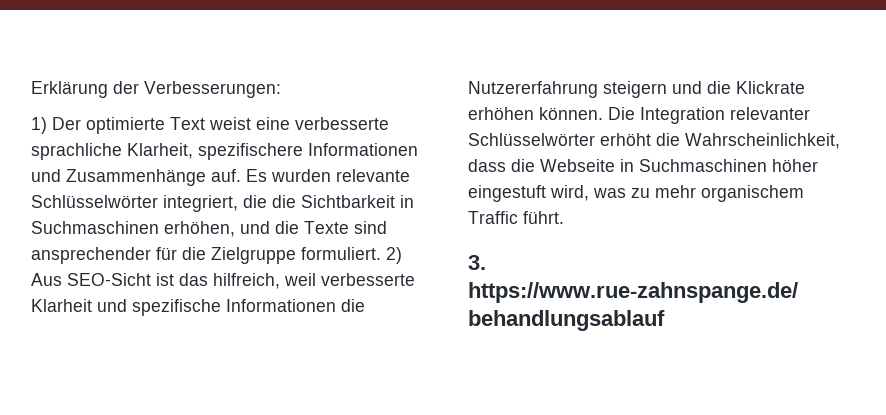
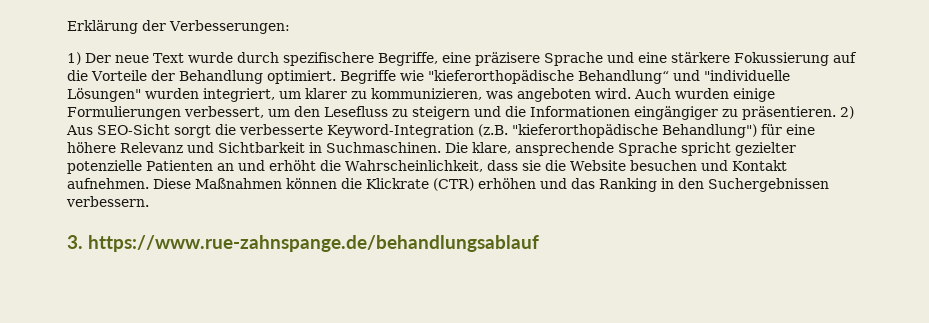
- 1) Der optimierte Text weist eine verbesserte sprachliche Klarheit, spezifischere Informationen und Zusammenhänge auf. Es wurden relevante Schlüsselwörter integriert, die die Sichtbarkeit in Suchmaschinen erhöhen, und die Texte sind ansprechender für die Zielgruppe formuliert. 2) Aus SEO-Sicht ist das hilfreich, weil verbesserte Klarheit und spezifische Informationen die Nutzererfahrung steigern und die Klickrate erhöhen können. Die Integration relevanter Schlüsselwörter erhöht die Wahrscheinlichkeit, dass die Webseite in Suchmaschinen höher eingestuft wird, was zu mehr organischem Traffic führt.
+ 1) Der neue Text wurde durch spezifischere Begriffe, eine präzisere Sprache und eine stärkere Fokussierung auf die Vorteile der Behandlung optimiert. Begriffe wie "kieferorthopädische Behandlung“ und "individuelle Lösungen" wurden integriert, um klarer zu kommunizieren, was angeboten wird. Auch wurden einige Formulierungen verbessert, um den Lesefluss zu steigern und die Informationen eingängiger zu präsentieren. 2) Aus SEO-Sicht sorgt die verbesserte Keyword-Integration (z.B. "kieferorthopädische Behandlung") für eine höhere Relevanz und Sichtbarkeit in Suchmaschinen. Die klare, ansprechende Sprache spricht gezielter potenzielle Patienten an und erhöht die Wahrscheinlichkeit, dass sie die Website besuchen und Kontakt aufnehmen. Diese Maßnahmen können die Klickrate (CTR) erhöhen und das Ranking in den Suchergebnissen verbessern.

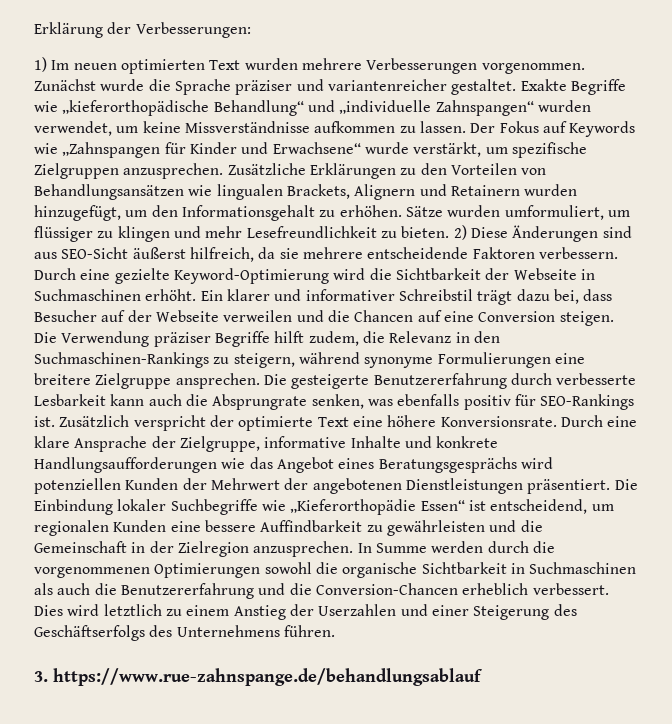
- 1) Der neue Text wurde durch spezifischere Begriffe, eine präzisere Sprache und eine stärkere Fokussierung auf die Vorteile der Behandlung optimiert. Begriffe wie "kieferorthopädische Behandlung“ und "individuelle Lösungen" wurden integriert, um klarer zu kommunizieren, was angeboten wird. Auch wurden einige Formulierungen verbessert, um den Lesefluss zu steigern und die Informationen eingängiger zu präsentieren. 2) Aus SEO-Sicht sorgt die verbesserte Keyword-Integration (z.B. "kieferorthopädische Behandlung") für eine höhere Relevanz und Sichtbarkeit in Suchmaschinen. Die klare, ansprechende Sprache spricht gezielter potenzielle Patienten an und erhöht die Wahrscheinlichkeit, dass sie die Website besuchen und Kontakt aufnehmen. Diese Maßnahmen können die Klickrate (CTR) erhöhen und das Ranking in den Suchergebnissen verbessern.
+ 1) Im neuen optimierten Text wurden mehrere Verbesserungen vorgenommen. Zunächst wurde die Sprache präziser und variantenreicher gestaltet. Exakte Begriffe wie „kieferorthopädische Behandlung“ und „individuelle Zahnspangen“ wurden verwendet, um keine Missverständnisse aufkommen zu lassen. Der Fokus auf Keywords wie „Zahnspangen für Kinder und Erwachsene“ wurde verstärkt, um spezifische Zielgruppen anzusprechen. Zusätzliche Erklärungen zu den Vorteilen von Behandlungsansätzen wie lingualen Brackets, Alignern und Retainern wurden hinzugefügt, um den Informationsgehalt zu erhöhen. Sätze wurden umformuliert, um flüssiger zu klingen und mehr Lesefreundlichkeit zu bieten. 2) Diese Änderungen sind aus SEO-Sicht äußerst hilfreich, da sie mehrere entscheidende Faktoren verbessern. Durch eine gezielte Keyword-Optimierung wird die Sichtbarkeit der Webseite in Suchmaschinen erhöht. Ein klarer und informativer Schreibstil trägt dazu bei, dass Besucher auf der Webseite verweilen und die Chancen auf eine Conversion steigen. Die Verwendung präziser Begriffe hilft zudem, die Relevanz in den Suchmaschinen-Rankings zu steigern, während synonyme Formulierungen eine breitere Zielgruppe ansprechen. Die gesteigerte Benutzererfahrung durch verbesserte Lesbarkeit kann auch die Absprungrate senken, was ebenfalls positiv für SEO-Rankings ist. Zusätzlich verspricht der optimierte Text eine höhere Konversionsrate. Durch eine klare Ansprache der Zielgruppe, informative Inhalte und konkrete Handlungsaufforderungen wie das Angebot eines Beratungsgesprächs wird potenziellen Kunden der Mehrwert der angebotenen Dienstleistungen präsentiert. Die Einbindung lokaler Suchbegriffe wie „Kieferorthopädie Essen“ ist entscheidend, um regionalen Kunden eine bessere Auffindbarkeit zu gewährleisten und die Gemeinschaft in der Zielregion anzusprechen. In Summe werden durch die vorgenommenen Optimierungen sowohl die organische Sichtbarkeit in Suchmaschinen als auch die Benutzererfahrung und die Conversion-Chancen erheblich verbessert. Dies wird letztlich zu einem Anstieg der Userzahlen und einer Steigerung des Geschäftserfolgs des Unternehmens führen.

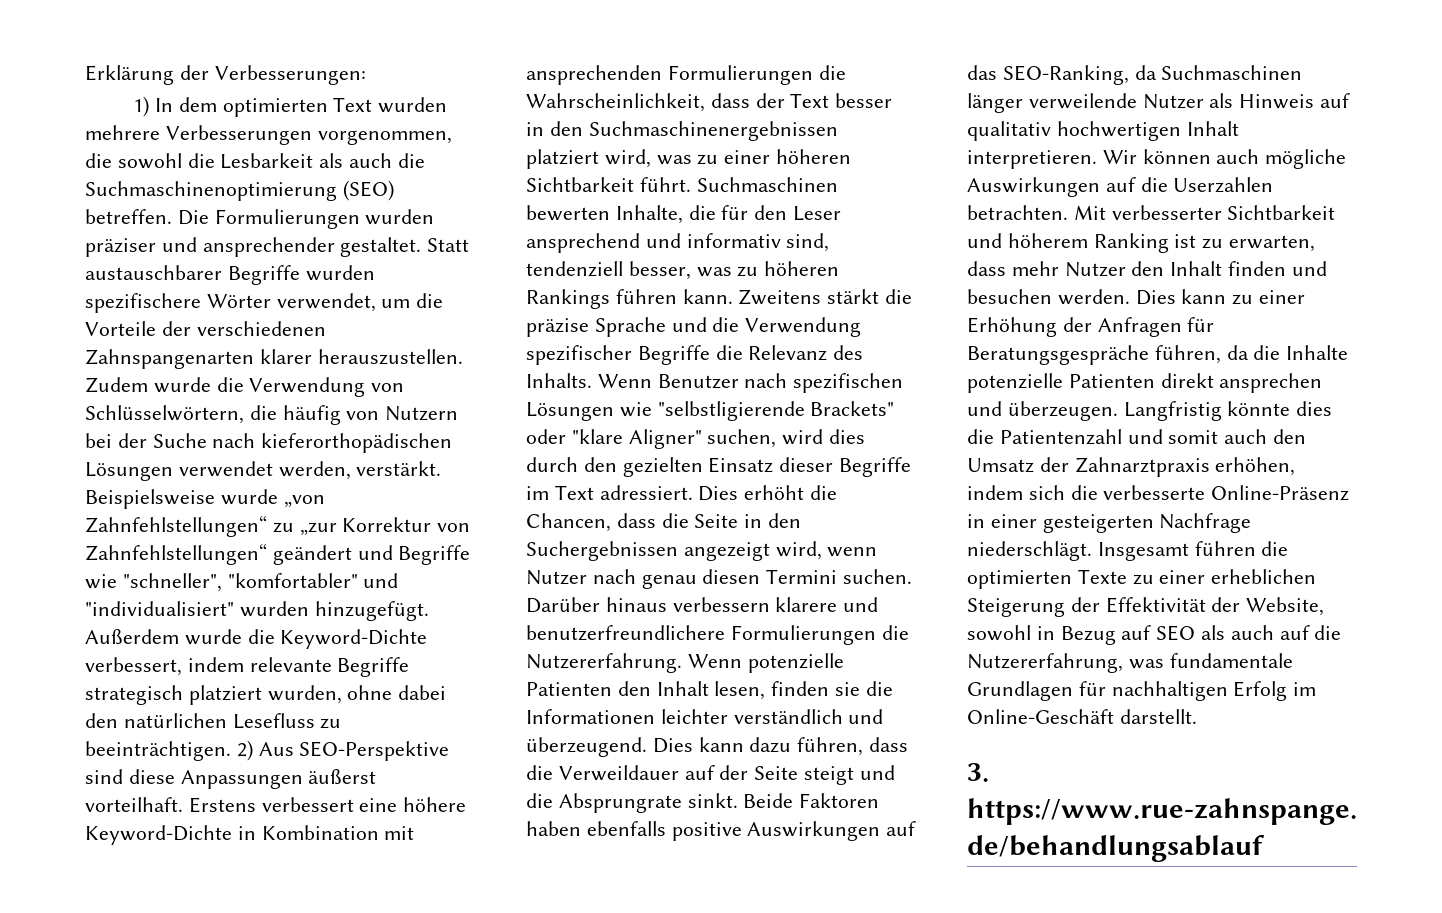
- 1) Im neuen optimierten Text wurden mehrere Verbesserungen vorgenommen. Zunächst wurde die Sprache präziser und variantenreicher gestaltet. Exakte Begriffe wie „kieferorthopädische Behandlung“ und „individuelle Zahnspangen“ wurden verwendet, um keine Missverständnisse aufkommen zu lassen. Der Fokus auf Keywords wie „Zahnspangen für Kinder und Erwachsene“ wurde verstärkt, um spezifische Zielgruppen anzusprechen. Zusätzliche Erklärungen zu den Vorteilen von Behandlungsansätzen wie lingualen Brackets, Alignern und Retainern wurden hinzugefügt, um den Informationsgehalt zu erhöhen. Sätze wurden umformuliert, um flüssiger zu klingen und mehr Lesefreundlichkeit zu bieten. 2) Diese Änderungen sind aus SEO-Sicht äußerst hilfreich, da sie mehrere entscheidende Faktoren verbessern. Durch eine gezielte Keyword-Optimierung wird die Sichtbarkeit der Webseite in Suchmaschinen erhöht. Ein klarer und informativer Schreibstil trägt dazu bei, dass Besucher auf der Webseite verweilen und die Chancen auf eine Conversion steigen. Die Verwendung präziser Begriffe hilft zudem, die Relevanz in den Suchmaschinen-Rankings zu steigern, während synonyme Formulierungen eine breitere Zielgruppe ansprechen. Die gesteigerte Benutzererfahrung durch verbesserte Lesbarkeit kann auch die Absprungrate senken, was ebenfalls positiv für SEO-Rankings ist. Zusätzlich verspricht der optimierte Text eine höhere Konversionsrate. Durch eine klare Ansprache der Zielgruppe, informative Inhalte und konkrete Handlungsaufforderungen wie das Angebot eines Beratungsgesprächs wird potenziellen Kunden der Mehrwert der angebotenen Dienstleistungen präsentiert. Die Einbindung lokaler Suchbegriffe wie „Kieferorthopädie Essen“ ist entscheidend, um regionalen Kunden eine bessere Auffindbarkeit zu gewährleisten und die Gemeinschaft in der Zielregion anzusprechen. In Summe werden durch die vorgenommenen Optimierungen sowohl die organische Sichtbarkeit in Suchmaschinen als auch die Benutzererfahrung und die Conversion-Chancen erheblich verbessert. Dies wird letztlich zu einem Anstieg der Userzahlen und einer Steigerung des Geschäftserfolgs des Unternehmens führen.
+ 1) In dem optimierten Text wurden mehrere Verbesserungen vorgenommen, die sowohl die Lesbarkeit als auch die Suchmaschinenoptimierung (SEO) betreffen. Die Formulierungen wurden präziser und ansprechender gestaltet. Statt austauschbarer Begriffe wurden spezifischere Wörter verwendet, um die Vorteile der verschiedenen Zahnspangenarten klarer herauszustellen. Zudem wurde die Verwendung von Schlüsselwörtern, die häufig von Nutzern bei der Suche nach kieferorthopädischen Lösungen verwendet werden, verstärkt. Beispielsweise wurde „von Zahnfehlstellungen“ zu „zur Korrektur von Zahnfehlstellungen“ geändert und Begriffe wie "schneller", "komfortabler" und "individualisiert" wurden hinzugefügt. Außerdem wurde die Keyword-Dichte verbessert, indem relevante Begriffe strategisch platziert wurden, ohne dabei den natürlichen Lesefluss zu beeinträchtigen. 2) Aus SEO-Perspektive sind diese Anpassungen äußerst vorteilhaft. Erstens verbessert eine höhere Keyword-Dichte in Kombination mit ansprechenden Formulierungen die Wahrscheinlichkeit, dass der Text besser in den Suchmaschinenergebnissen platziert wird, was zu einer höheren Sichtbarkeit führt. Suchmaschinen bewerten Inhalte, die für den Leser ansprechend und informativ sind, tendenziell besser, was zu höheren Rankings führen kann. Zweitens stärkt die präzise Sprache und die Verwendung spezifischer Begriffe die Relevanz des Inhalts. Wenn Benutzer nach spezifischen Lösungen wie "selbstligierende Brackets" oder "klare Aligner" suchen, wird dies durch den gezielten Einsatz dieser Begriffe im Text adressiert. Dies erhöht die Chancen, dass die Seite in den Suchergebnissen angezeigt wird, wenn Nutzer nach genau diesen Termini suchen. Darüber hinaus verbessern klarere und benutzerfreundlichere Formulierungen die Nutzererfahrung. Wenn potenzielle Patienten den Inhalt lesen, finden sie die Informationen leichter verständlich und überzeugend. Dies kann dazu führen, dass die Verweildauer auf der Seite steigt und die Absprungrate sinkt. Beide Faktoren haben ebenfalls positive Auswirkungen auf das SEO-Ranking, da Suchmaschinen länger verweilende Nutzer als Hinweis auf qualitativ hochwertigen Inhalt interpretieren. Wir können auch mögliche Auswirkungen auf die Userzahlen betrachten. Mit verbesserter Sichtbarkeit und höherem Ranking ist zu erwarten, dass mehr Nutzer den Inhalt finden und besuchen werden. Dies kann zu einer Erhöhung der Anfragen für Beratungsgespräche führen, da die Inhalte potenzielle Patienten direkt ansprechen und überzeugen. Langfristig könnte dies die Patientenzahl und somit auch den Umsatz der Zahnarztpraxis erhöhen, indem sich die verbesserte Online-Präsenz in einer gesteigerten Nachfrage niederschlägt. Insgesamt führen die optimierten Texte zu einer erheblichen Steigerung der Effektivität der Website, sowohl in Bezug auf SEO als auch auf die Nutzererfahrung, was fundamentale Grundlagen für nachhaltigen Erfolg im Online-Geschäft darstellt.

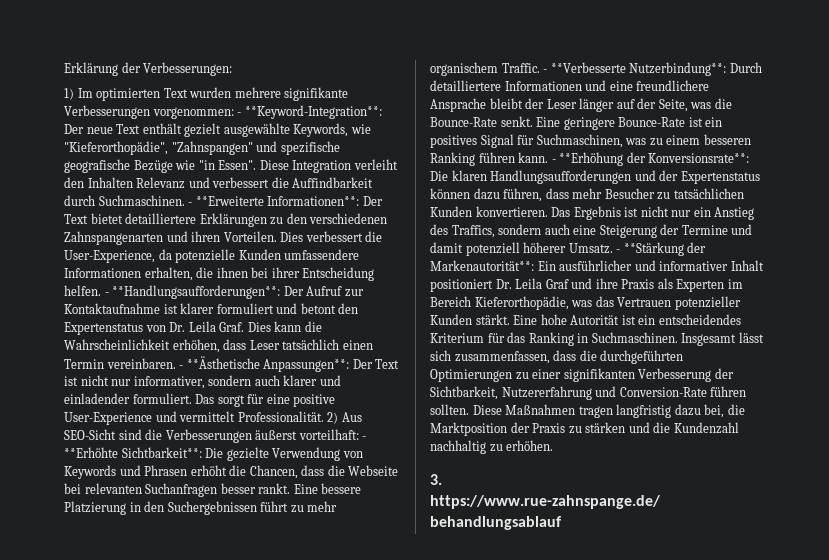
- 1) In dem optimierten Text wurden mehrere Verbesserungen vorgenommen, die sowohl die Lesbarkeit als auch die Suchmaschinenoptimierung (SEO) betreffen. Die Formulierungen wurden präziser und ansprechender gestaltet. Statt austauschbarer Begriffe wurden spezifischere Wörter verwendet, um die Vorteile der verschiedenen Zahnspangenarten klarer herauszustellen. Zudem wurde die Verwendung von Schlüsselwörtern, die häufig von Nutzern bei der Suche nach kieferorthopädischen Lösungen verwendet werden, verstärkt. Beispielsweise wurde „von Zahnfehlstellungen“ zu „zur Korrektur von Zahnfehlstellungen“ geändert und Begriffe wie "schneller", "komfortabler" und "individualisiert" wurden hinzugefügt. Außerdem wurde die Keyword-Dichte verbessert, indem relevante Begriffe strategisch platziert wurden, ohne dabei den natürlichen Lesefluss zu beeinträchtigen. 2) Aus SEO-Perspektive sind diese Anpassungen äußerst vorteilhaft. Erstens verbessert eine höhere Keyword-Dichte in Kombination mit ansprechenden Formulierungen die Wahrscheinlichkeit, dass der Text besser in den Suchmaschinenergebnissen platziert wird, was zu einer höheren Sichtbarkeit führt. Suchmaschinen bewerten Inhalte, die für den Leser ansprechend und informativ sind, tendenziell besser, was zu höheren Rankings führen kann. Zweitens stärkt die präzise Sprache und die Verwendung spezifischer Begriffe die Relevanz des Inhalts. Wenn Benutzer nach spezifischen Lösungen wie "selbstligierende Brackets" oder "klare Aligner" suchen, wird dies durch den gezielten Einsatz dieser Begriffe im Text adressiert. Dies erhöht die Chancen, dass die Seite in den Suchergebnissen angezeigt wird, wenn Nutzer nach genau diesen Termini suchen. Darüber hinaus verbessern klarere und benutzerfreundlichere Formulierungen die Nutzererfahrung. Wenn potenzielle Patienten den Inhalt lesen, finden sie die Informationen leichter verständlich und überzeugend. Dies kann dazu führen, dass die Verweildauer auf der Seite steigt und die Absprungrate sinkt. Beide Faktoren haben ebenfalls positive Auswirkungen auf das SEO-Ranking, da Suchmaschinen länger verweilende Nutzer als Hinweis auf qualitativ hochwertigen Inhalt interpretieren. Wir können auch mögliche Auswirkungen auf die Userzahlen betrachten. Mit verbesserter Sichtbarkeit und höherem Ranking ist zu erwarten, dass mehr Nutzer den Inhalt finden und besuchen werden. Dies kann zu einer Erhöhung der Anfragen für Beratungsgespräche führen, da die Inhalte potenzielle Patienten direkt ansprechen und überzeugen. Langfristig könnte dies die Patientenzahl und somit auch den Umsatz der Zahnarztpraxis erhöhen, indem sich die verbesserte Online-Präsenz in einer gesteigerten Nachfrage niederschlägt. Insgesamt führen die optimierten Texte zu einer erheblichen Steigerung der Effektivität der Website, sowohl in Bezug auf SEO als auch auf die Nutzererfahrung, was fundamentale Grundlagen für nachhaltigen Erfolg im Online-Geschäft darstellt.
+ 1) Im optimierten Text wurden mehrere signifikante Verbesserungen vorgenommen: - **Keyword-Integration**: Der neue Text enthält gezielt ausgewählte Keywords, wie "Kieferorthopädie", "Zahnspangen" und spezifische geografische Bezüge wie "in Essen". Diese Integration verleiht den Inhalten Relevanz und verbessert die Auffindbarkeit durch Suchmaschinen. - **Erweiterte Informationen**: Der Text bietet detailliertere Erklärungen zu den verschiedenen Zahnspangenarten und ihren Vorteilen. Dies verbessert die User-Experience, da potenzielle Kunden umfassendere Informationen erhalten, die ihnen bei ihrer Entscheidung helfen. - **Handlungsaufforderungen**: Der Aufruf zur Kontaktaufnahme ist klarer formuliert und betont den Expertenstatus von Dr. Leila Graf. Dies kann die Wahrscheinlichkeit erhöhen, dass Leser tatsächlich einen Termin vereinbaren. - **Ästhetische Anpassungen**: Der Text ist nicht nur informativer, sondern auch klarer und einladender formuliert. Das sorgt für eine positive User-Experience und vermittelt Professionalität. 2) Aus SEO-Sicht sind die Verbesserungen äußerst vorteilhaft: - **Erhöhte Sichtbarkeit**: Die gezielte Verwendung von Keywords und Phrasen erhöht die Chancen, dass die Webseite bei relevanten Suchanfragen besser rankt. Eine bessere Platzierung in den Suchergebnissen führt zu mehr organischem Traffic. - **Verbesserte Nutzerbindung**: Durch detailliertere Informationen und eine freundlichere Ansprache bleibt der Leser länger auf der Seite, was die Bounce-Rate senkt. Eine geringere Bounce-Rate ist ein positives Signal für Suchmaschinen, was zu einem besseren Ranking führen kann. - **Erhöhung der Konversionsrate**: Die klaren Handlungsaufforderungen und der Expertenstatus können dazu führen, dass mehr Besucher zu tatsächlichen Kunden konvertieren. Das Ergebnis ist nicht nur ein Anstieg des Traffics, sondern auch eine Steigerung der Termine und damit potenziell höherer Umsatz. - **Stärkung der Markenautorität**: Ein ausführlicher und informativer Inhalt positioniert Dr. Leila Graf und ihre Praxis als Experten im Bereich Kieferorthopädie, was das Vertrauen potenzieller Kunden stärkt. Eine hohe Autorität ist ein entscheidendes Kriterium für das Ranking in Suchmaschinen. Insgesamt lässt sich zusammenfassen, dass die durchgeführten Optimierungen zu einer signifikanten Verbesserung der Sichtbarkeit, Nutzererfahrung und Conversion-Rate führen sollten. Diese Maßnahmen tragen langfristig dazu bei, die Marktposition der Praxis zu stärken und die Kundenzahl nachhaltig zu erhöhen.

